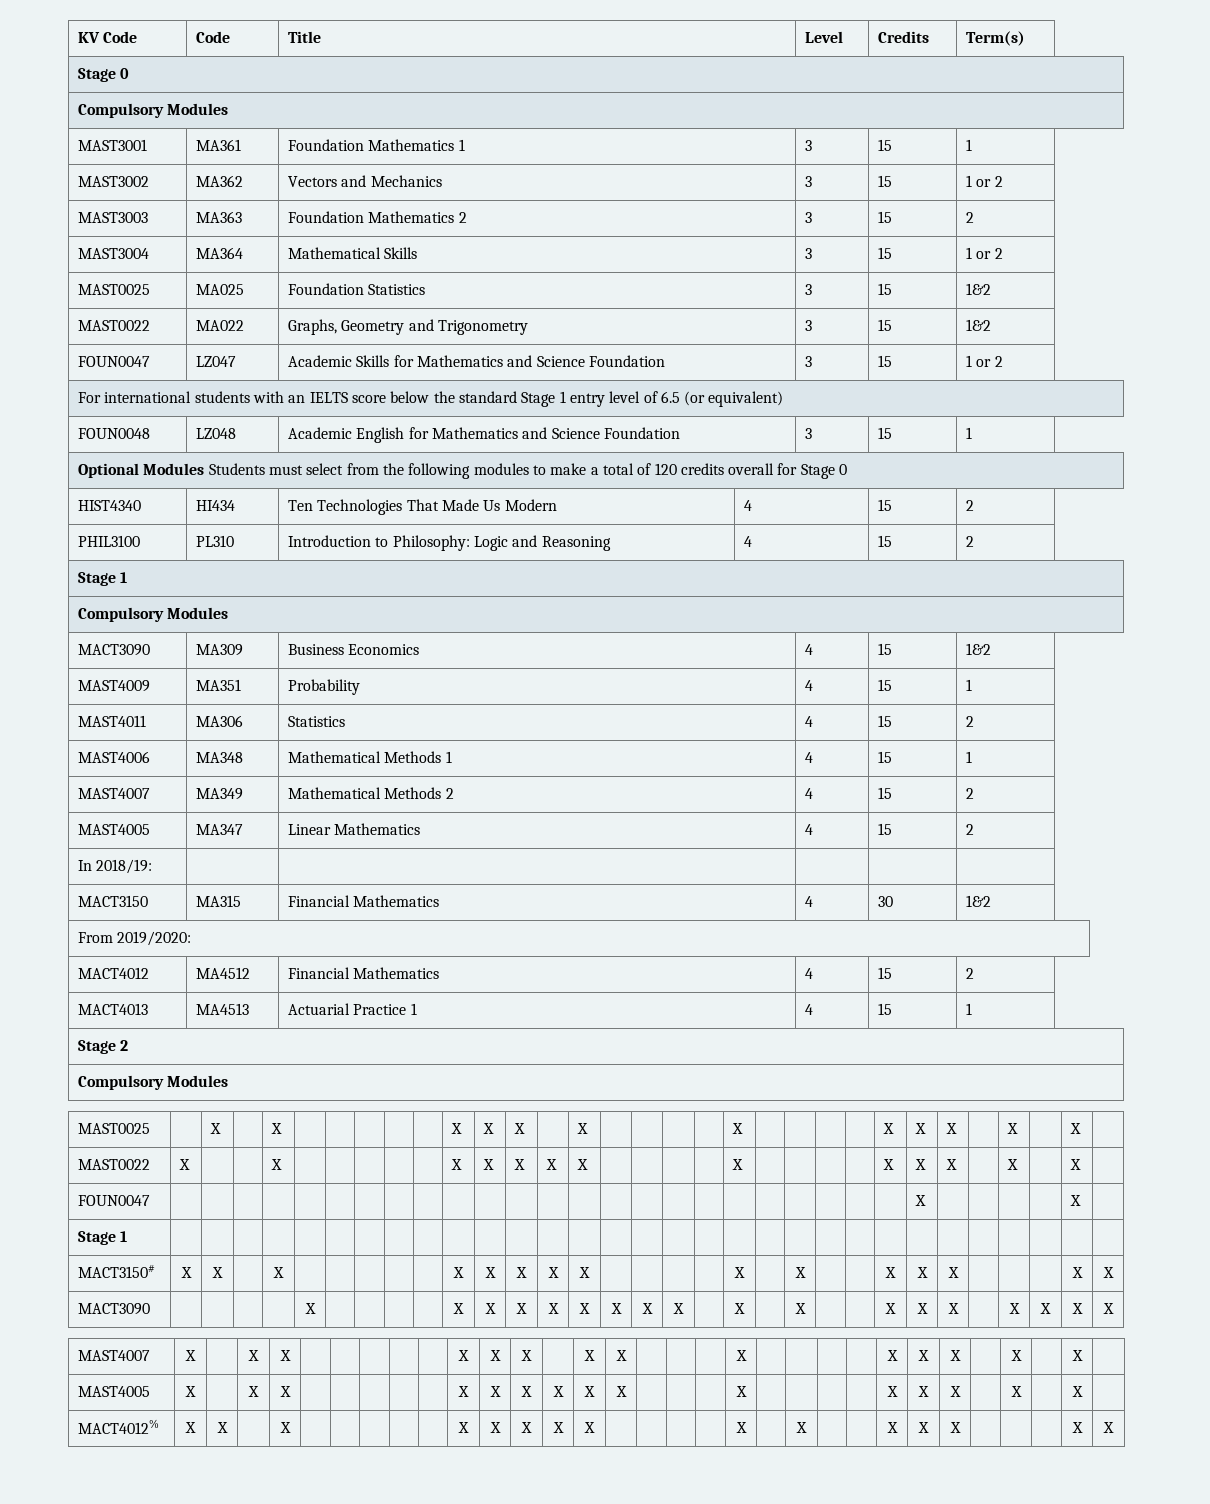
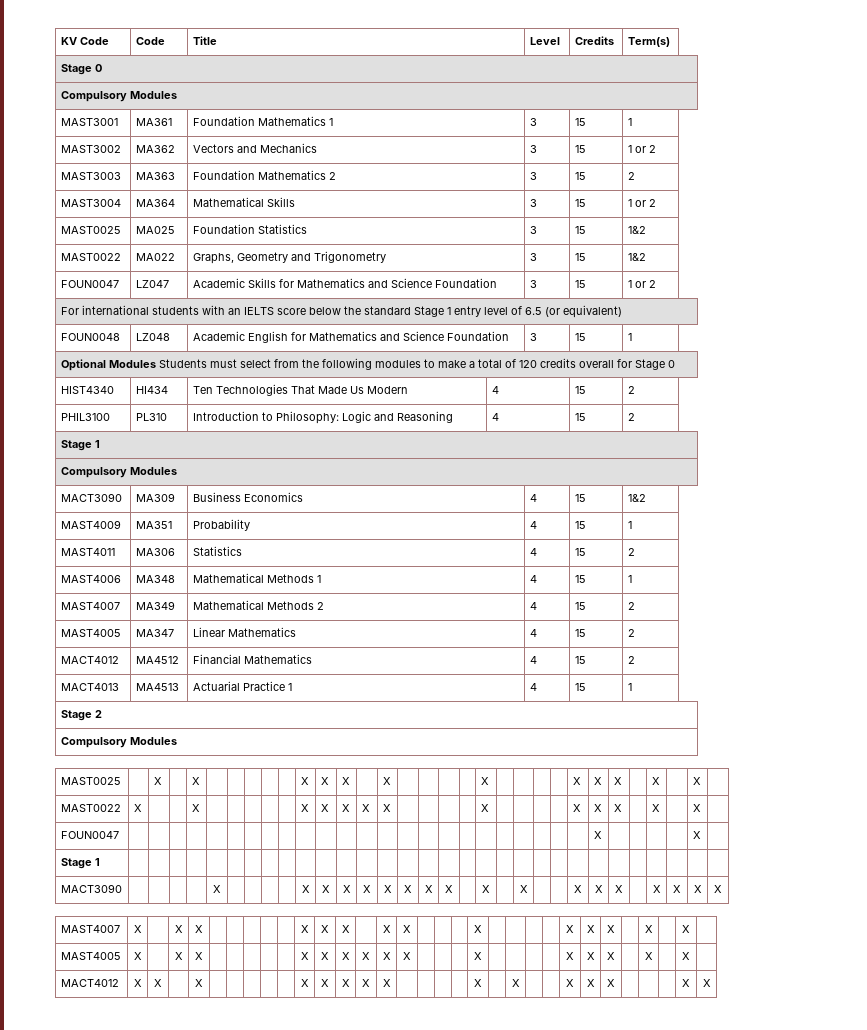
- In 2018/19: | | | | |
- MACT3150 | MA315 | Financial Mathematics | 4 | 30 | 1&2
- From 2019/2020:
- MACT3150# | X | X | | X | | | | | | X | X | X | X | X | | | | | X | | X | | | X | X | X | | | | X | X
- MACT4012% | X | X | | X | | | | | | X | X | X | X | X | | | | | X | | X | | | X | X | X | | | | X | X
+ MACT4012 | X | X | | X | | | | | | X | X | X | X | X | | | | | X | | X | | | X | X | X | | | | X | X

